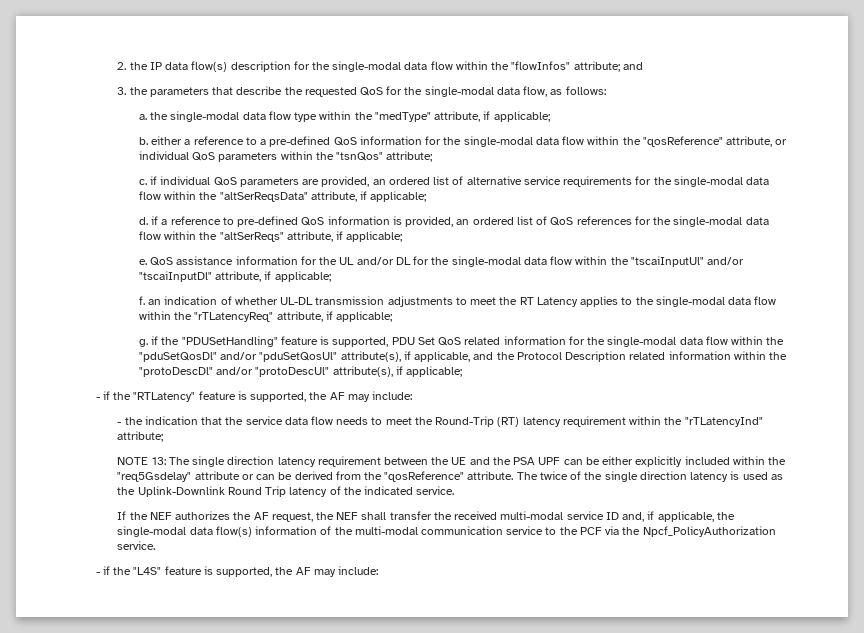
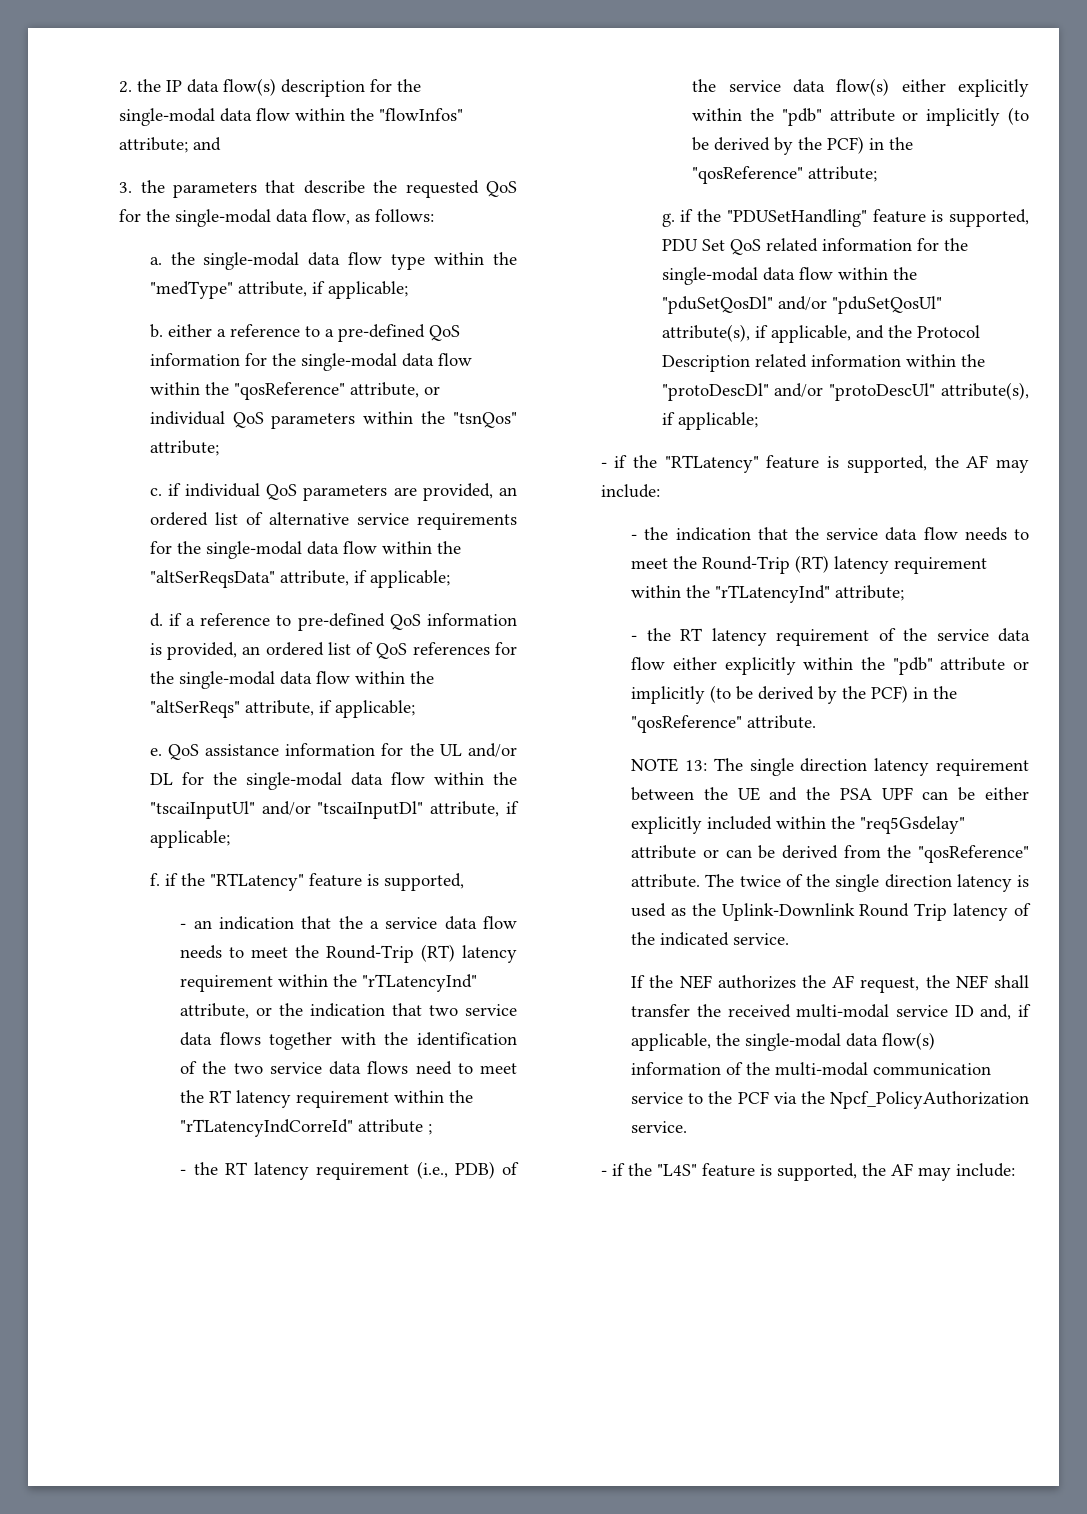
- f. an indication of whether UL-DL transmission adjustments to meet the RT Latency applies to the single-modal data flow within the "rTLatencyReq" attribute, if applicable;
+ f. if the "RTLatency" feature is supported,
+ - an indication that the a service data flow needs to meet the Round-Trip (RT) latency requirement within the "rTLatencyInd" attribute, or the indication that two service data flows together with the identification of the two service data flows need to meet the RT latency requirement within the "rTLatencyIndCorreId" attribute ;
+ - the RT latency requirement (i.e., PDB) of the service data flow(s) either explicitly within the "pdb" attribute or implicitly (to be derived by the PCF) in the "qosReference" attribute;
+ - the RT latency requirement of the service data flow either explicitly within the "pdb" attribute or implicitly (to be derived by the PCF) in the "qosReference" attribute.

